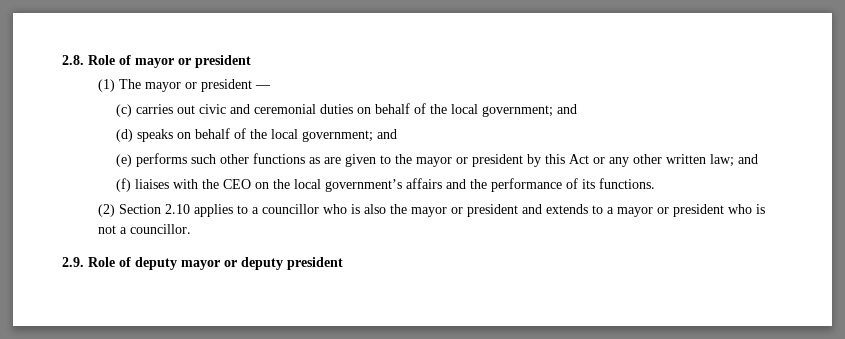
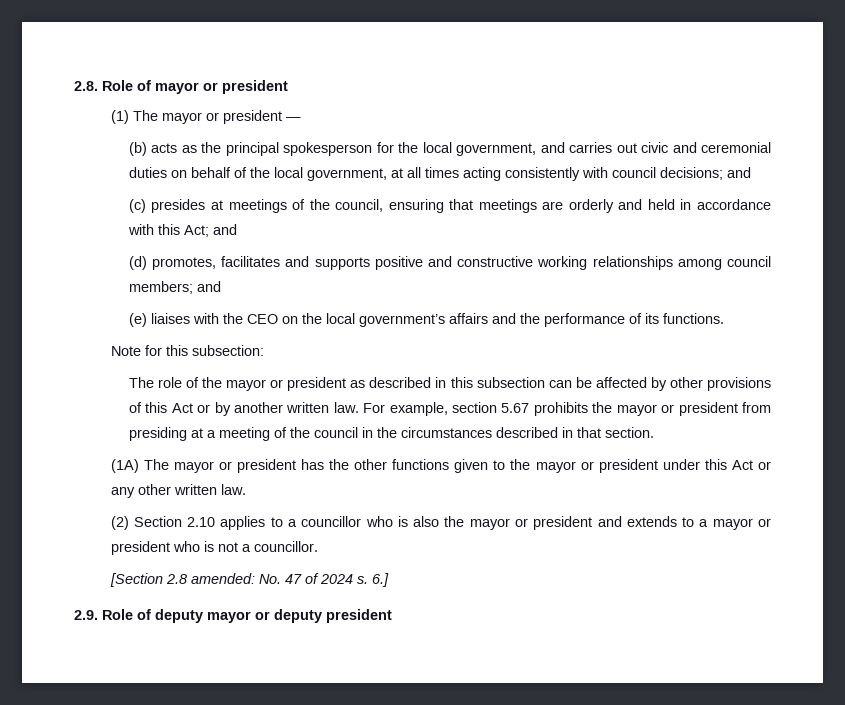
- (c) carries out civic and ceremonial duties on behalf of the local government; and
- (d) speaks on behalf of the local government; and
- (e) performs such other functions as are given to the mayor or president by this Act or any other written law; and
- (f) liaises with the CEO on the local government’s affairs and the performance of its functions.
+ (b) acts as the principal spokesperson for the local government, and carries out civic and ceremonial duties on behalf of the local government, at all times acting consistently with council decisions; and
+ (c) presides at meetings of the council, ensuring that meetings are orderly and held in accordance with this Act; and
+ (d) promotes, facilitates and supports positive and constructive working relationships among council members; and
+ (e) liaises with the CEO on the local government’s affairs and the performance of its functions.
+ Note for this subsection:
+ The role of the mayor or president as described in this subsection can be affected by other provisions of this Act or by another written law. For example, section 5.67 prohibits the mayor or president from presiding at a meeting of the council in the circumstances described in that section.
+ (1A) The mayor or president has the other functions given to the mayor or president under this Act or any other written law.
+ [Section 2.8 amended: No. 47 of 2024 s. 6.]

